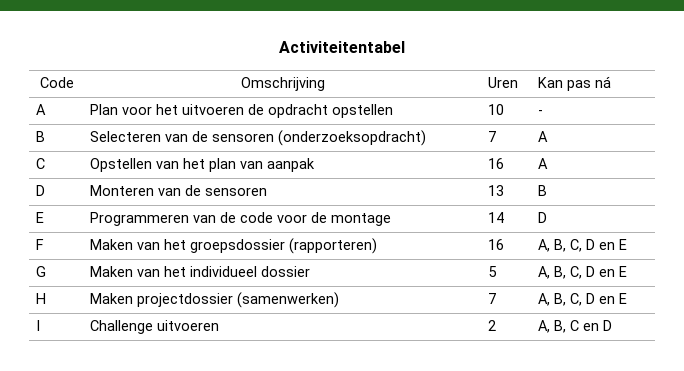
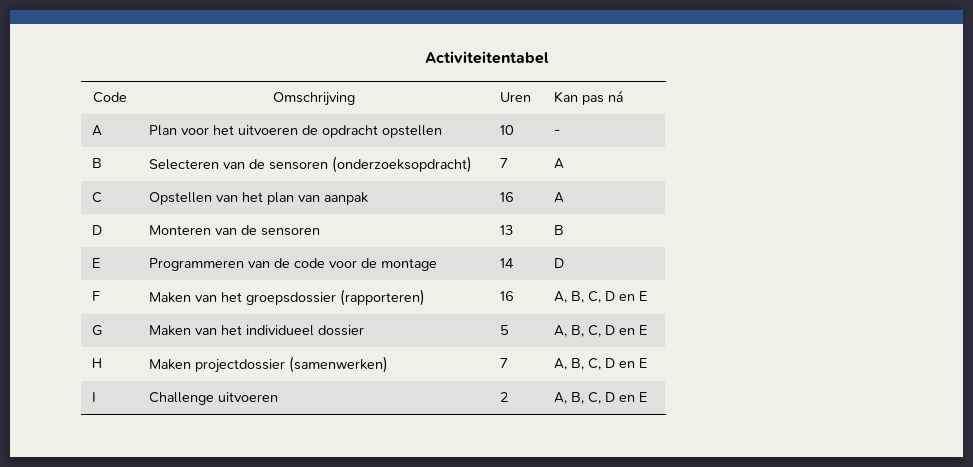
- I | Challenge uitvoeren | 2 | A, B, C en D
+ I | Challenge uitvoeren | 2 | A, B, C, D en E

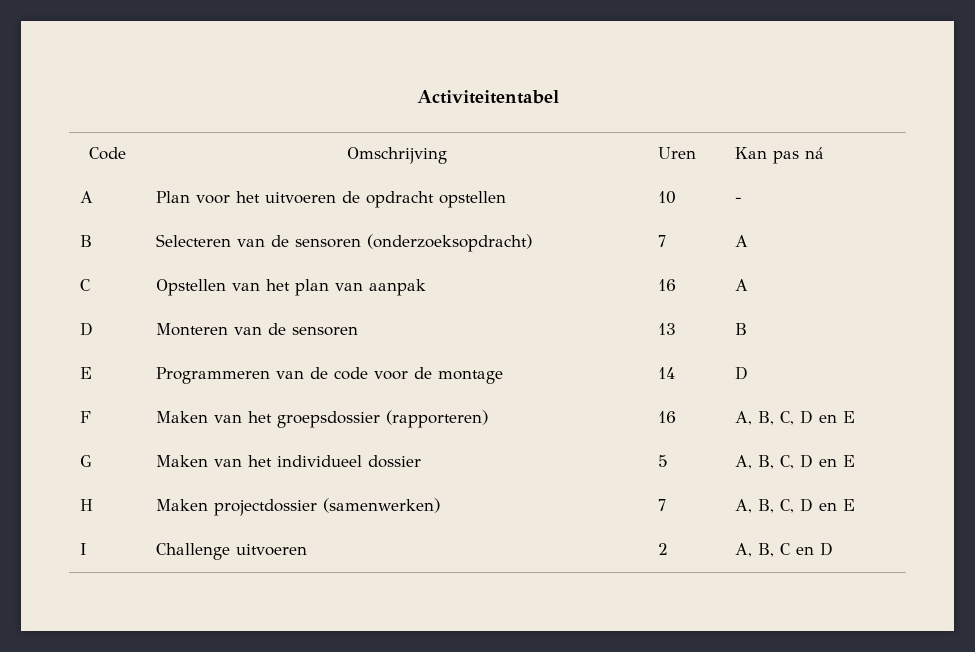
- I | Challenge uitvoeren | 2 | A, B, C, D en E
+ I | Challenge uitvoeren | 2 | A, B, C en D

